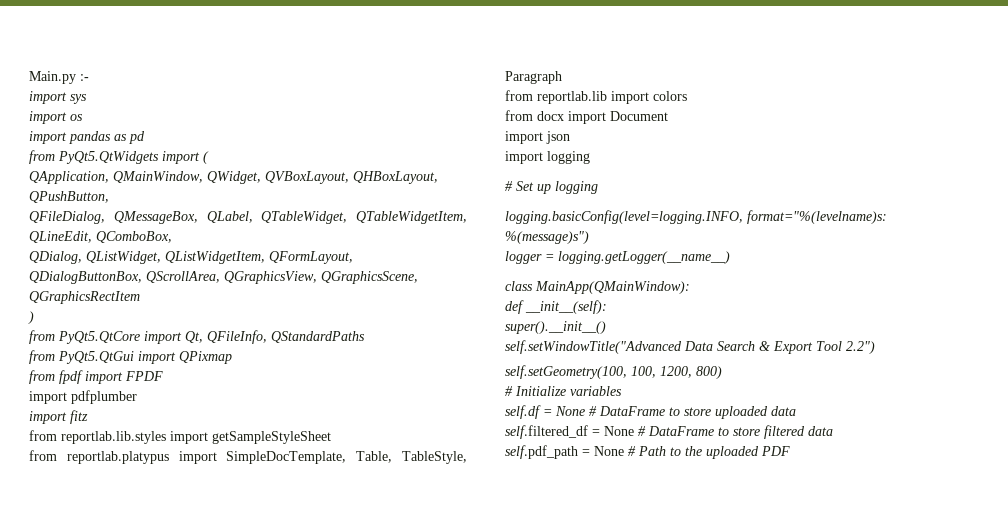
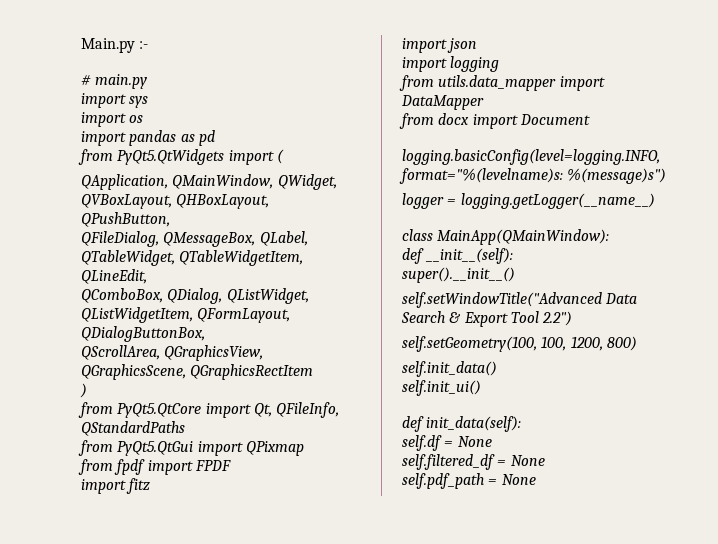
+ # main.py
- QFileDialog, QMessageBox, QLabel, QTableWidget, QTableWidgetItem, QLineEdit, QComboBox,
- QDialog, QListWidget, QListWidgetItem, QFormLayout, QDialogButtonBox, QScrollArea, QGraphicsView, QGraphicsScene, QGraphicsRectItem
+ QFileDialog, QMessageBox, QLabel, QTableWidget, QTableWidgetItem, QLineEdit,
+ QComboBox, QDialog, QListWidget, QListWidgetItem, QFormLayout, QDialogButtonBox,
+ QScrollArea, QGraphicsView, QGraphicsScene, QGraphicsRectItem
- import pdfplumber
- from reportlab.lib.styles import getSampleStyleSheet
- from reportlab.platypus import SimpleDocTemplate, Table, TableStyle, Paragraph
- from reportlab.lib import colors
- from docx import Document
  import json
  import logging
- # Set up logging
+ from utils.data_mapper import DataMapper
+ from docx import Document
- # Initialize variables
+ self.init_data()
+ self.init_ui()
+ def init_data(self):
- self.df = None # DataFrame to store uploaded data
- self.filtered_df = None # DataFrame to store filtered data
- self.pdf_path = None # Path to the uploaded PDF
+ self.df = None
+ self.filtered_df = None
+ self.pdf_path = None

